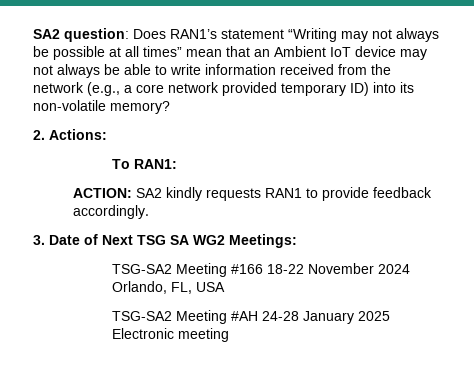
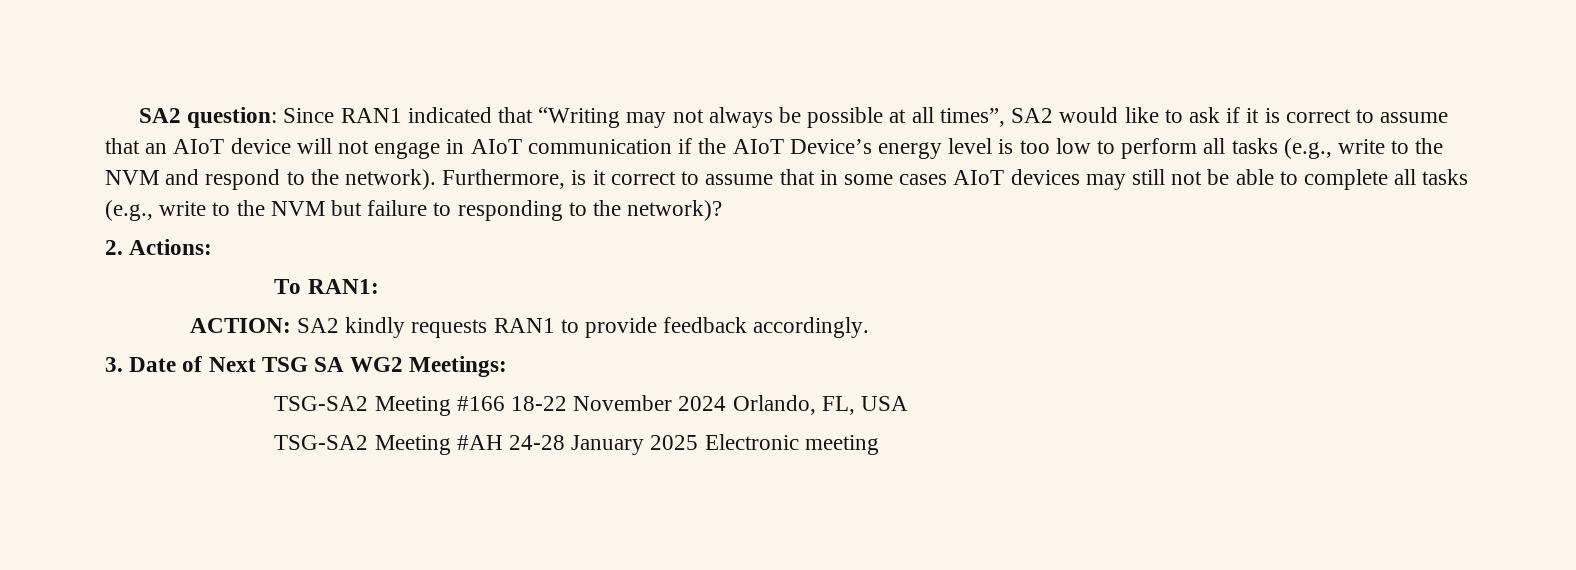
- SA2 question: Does RAN1’s statement “Writing may not always be possible at all times” mean that an Ambient IoT device may not always be able to write information received from the network (e.g., a core network provided temporary ID) into its non-volatile memory?
+ SA2 question: Since RAN1 indicated that “Writing may not always be possible at all times”, SA2 would like to ask if it is correct to assume that an AIoT device will not engage in AIoT communication if the AIoT Device’s energy level is too low to perform all tasks (e.g., write to the NVM and respond to the network). Furthermore, is it correct to assume that in some cases AIoT devices may still not be able to complete all tasks (e.g., write to the NVM but failure to responding to the network)?

